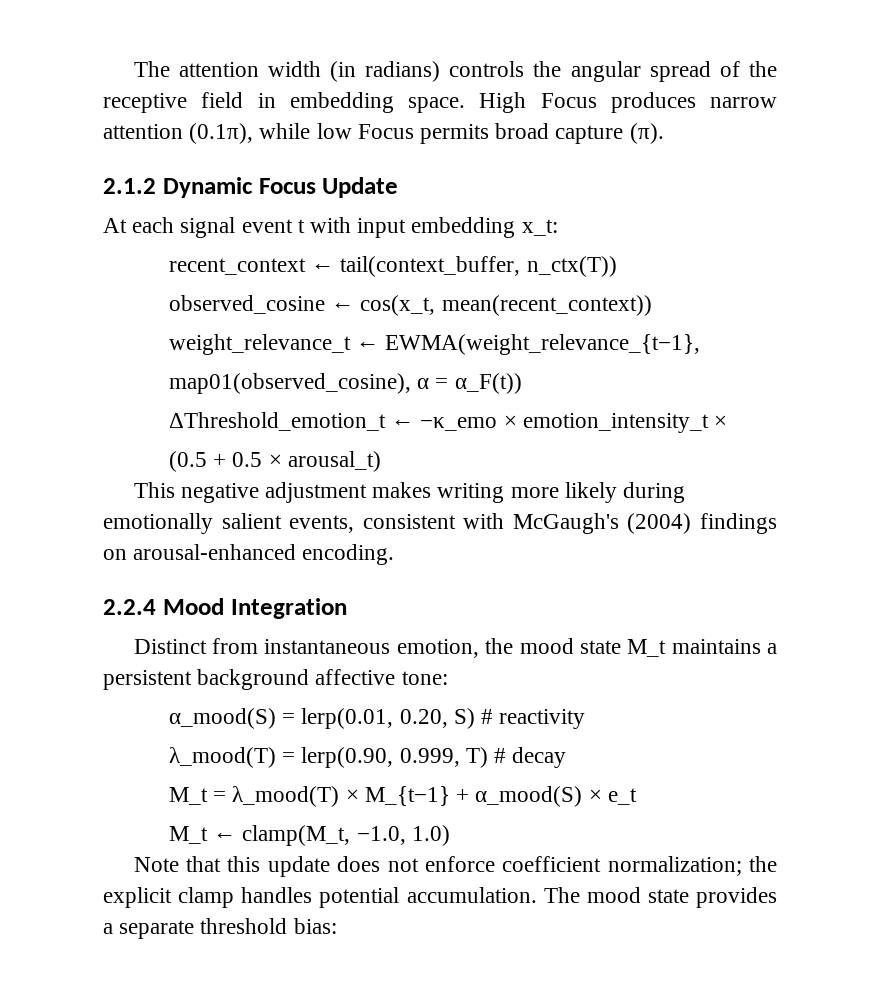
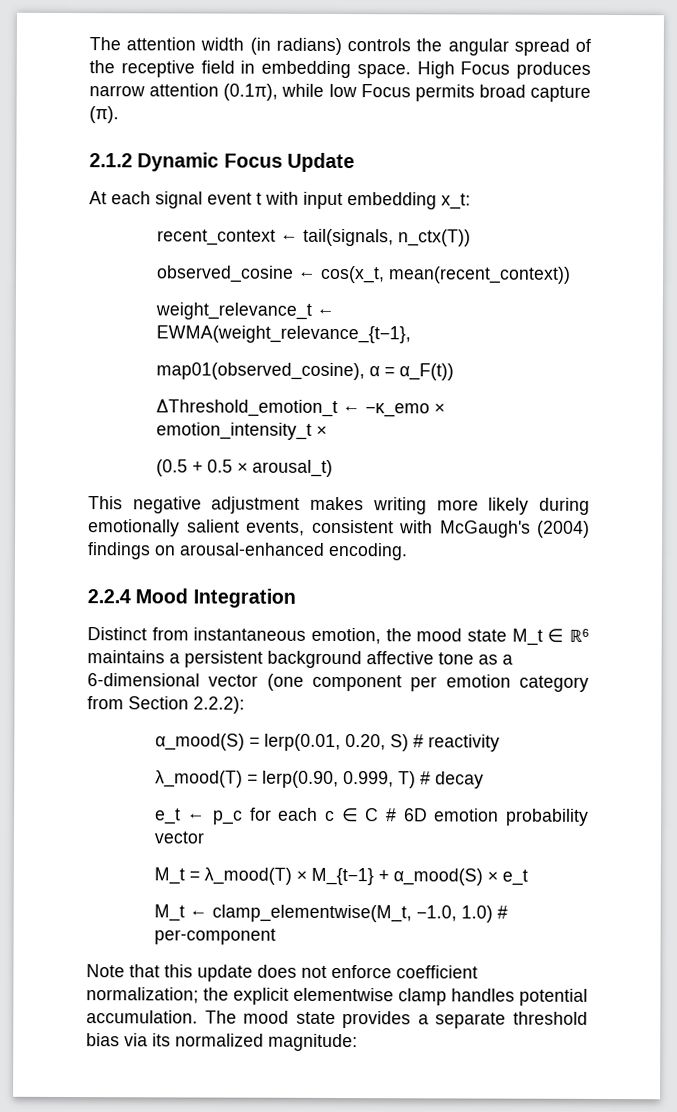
- recent_context ← tail(context_buffer, n_ctx(T))
+ recent_context ← tail(signals, n_ctx(T))
- Distinct from instantaneous emotion, the mood state M_t maintains a persistent background affective tone:
+ Distinct from instantaneous emotion, the mood state M_t ∈ ℝ⁶ maintains a persistent background affective tone as a 6-dimensional vector (one component per emotion category from Section 2.2.2):
+ e_t ← p_c for each c ∈ C # 6D emotion probability vector
- M_t ← clamp(M_t, −1.0, 1.0)
+ M_t ← clamp_elementwise(M_t, −1.0, 1.0) # per-component
- Note that this update does not enforce coefficient normalization; the explicit clamp handles potential accumulation.
+ Note that this update does not enforce coefficient normalization; the explicit elementwise clamp handles potential accumulation.
- The mood state provides a separate threshold bias:
+ The mood state provides a separate threshold bias via its normalized magnitude:

